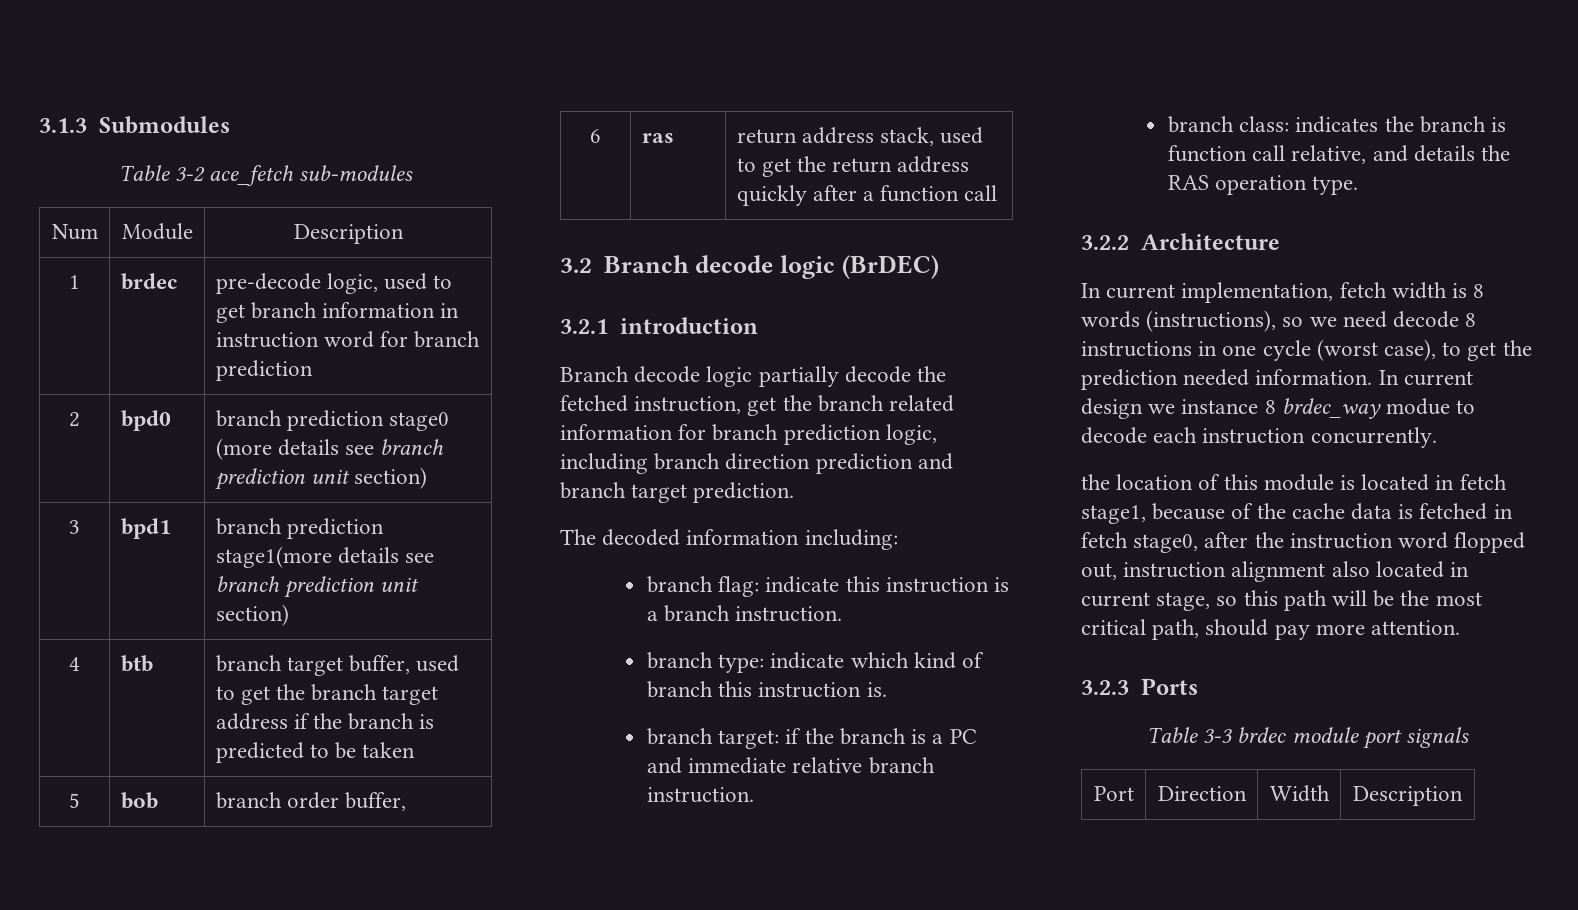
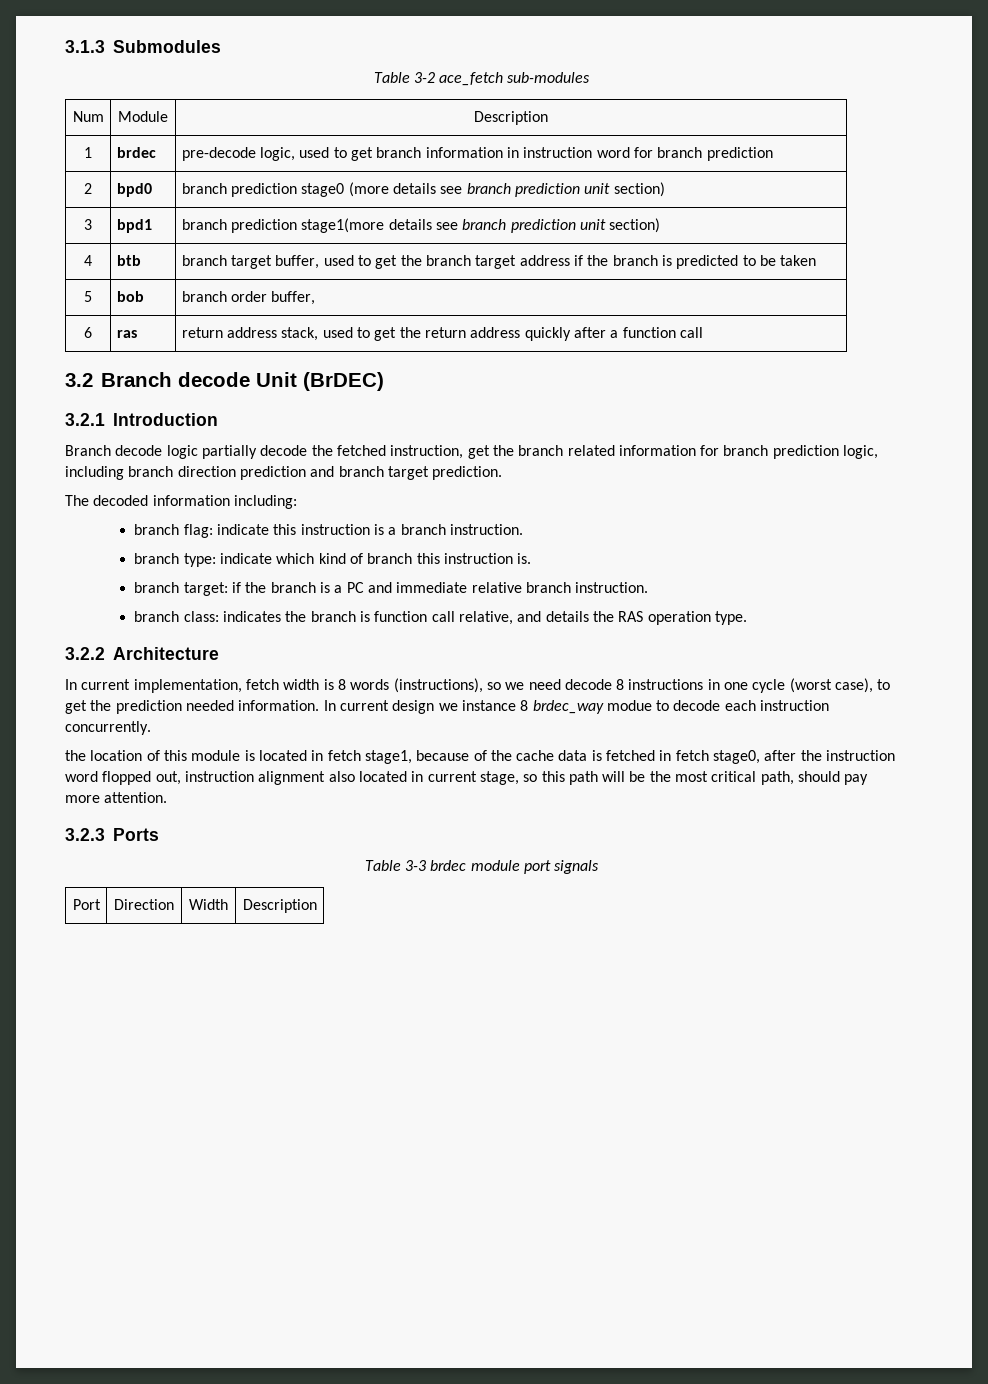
- 3.2 Branch decode logic (BrDEC)
+ 3.2 Branch decode Unit (BrDEC)
- 3.2.1 introduction
+ 3.2.1 Introduction

